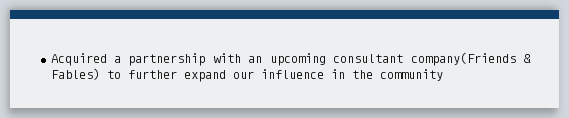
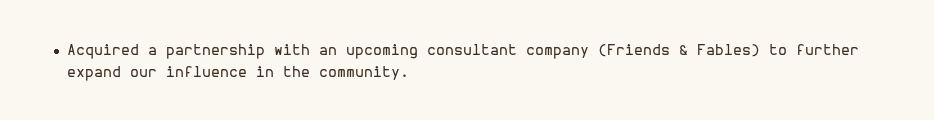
- Acquired a partnership with an upcoming consultant company(Friends & Fables) to further expand our influence in the community
+ Acquired a partnership with an upcoming consultant company (Friends & Fables) to further expand our influence in the community.

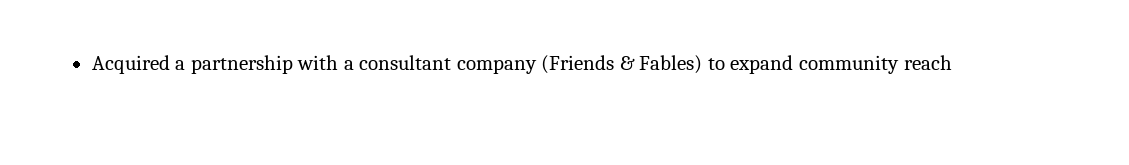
- Acquired a partnership with an upcoming consultant company (Friends & Fables) to further expand our influence in the community.
+ Acquired a partnership with a consultant company (Friends & Fables) to expand community reach

